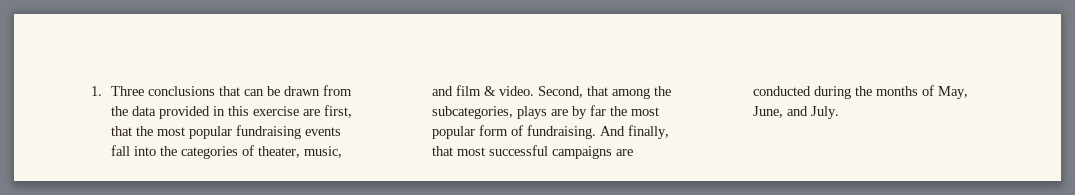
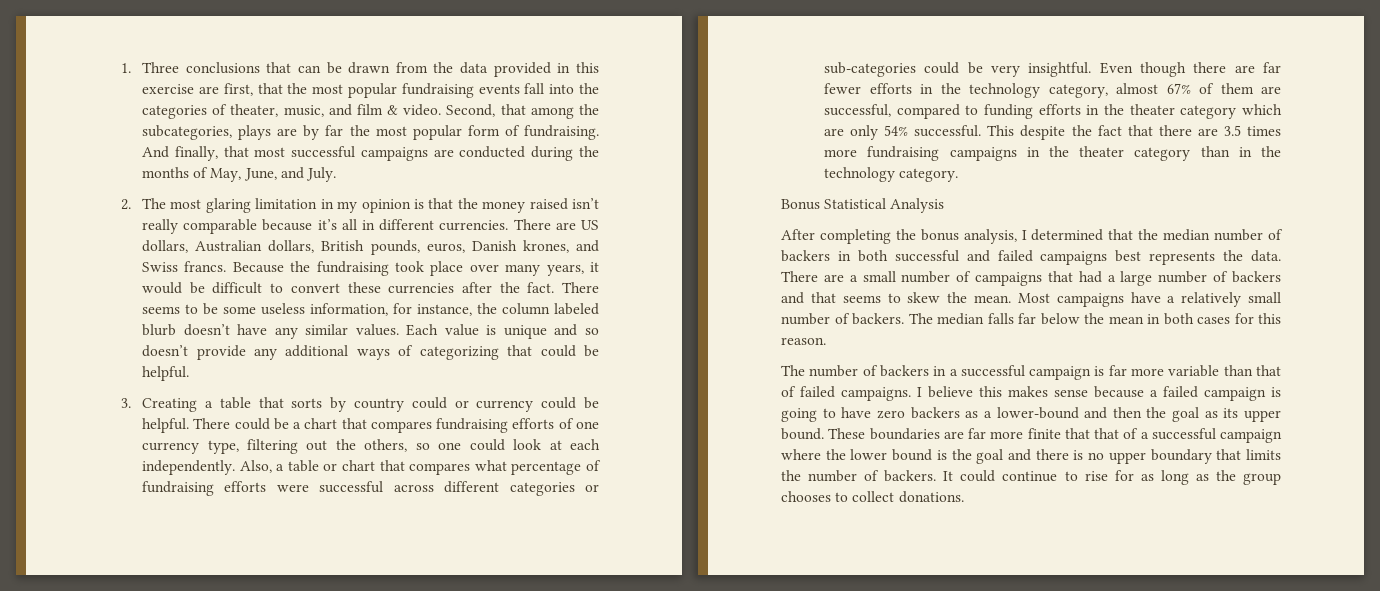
+ 2. The most glaring limitation in my opinion is that the money raised isn’t really comparable because it’s all in different currencies. There are US dollars, Australian dollars, British pounds, euros, Danish krones, and Swiss francs. Because the fundraising took place over many years, it would be difficult to convert these currencies after the fact. There seems to be some useless information, for instance, the column labeled blurb doesn’t have any similar values. Each value is unique and so doesn’t provide any additional ways of categorizing that could be helpful.
+ 3. Creating a table that sorts by country could or currency could be helpful. There could be a chart that compares fundraising efforts of one currency type, filtering out the others, so one could look at each independently. Also, a table or chart that compares what percentage of fundraising efforts were successful across different categories or sub-categories could be very insightful. Even though there are far fewer efforts in the technology category, almost 67% of them are successful, compared to funding efforts in the theater category which are only 54% successful. This despite the fact that there are 3.5 times more fundraising campaigns in the theater category than in the technology category.
+ Bonus Statistical Analysis
+ After completing the bonus analysis, I determined that the median number of backers in both successful and failed campaigns best represents the data. There are a small number of campaigns that had a large number of backers and that seems to skew the mean. Most campaigns have a relatively small number of backers. The median falls far below the mean in both cases for this reason.
+ The number of backers in a successful campaign is far more variable than that of failed campaigns. I believe this makes sense because a failed campaign is going to have zero backers as a lower-bound and then the goal as its upper bound. These boundaries are far more finite that that of a successful campaign where the lower bound is the goal and there is no upper boundary that limits the number of backers. It could continue to rise for as long as the group chooses to collect donations.

